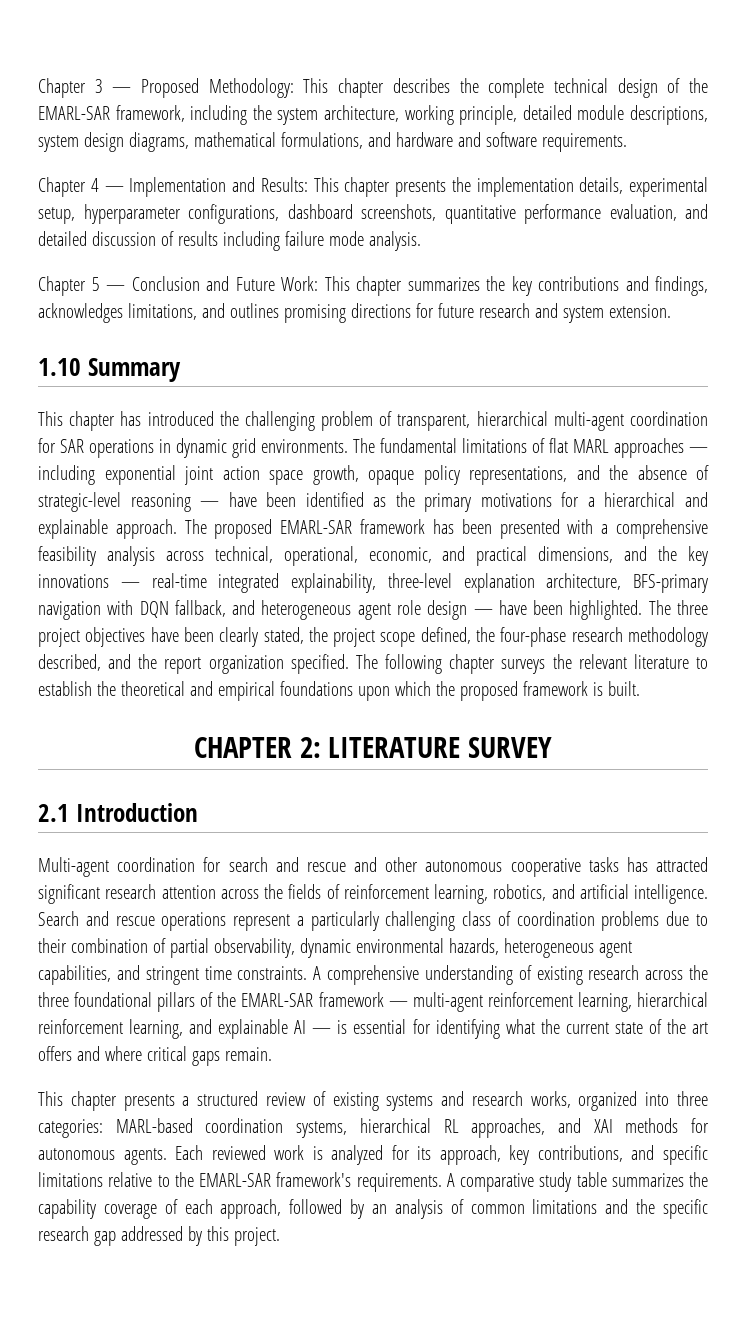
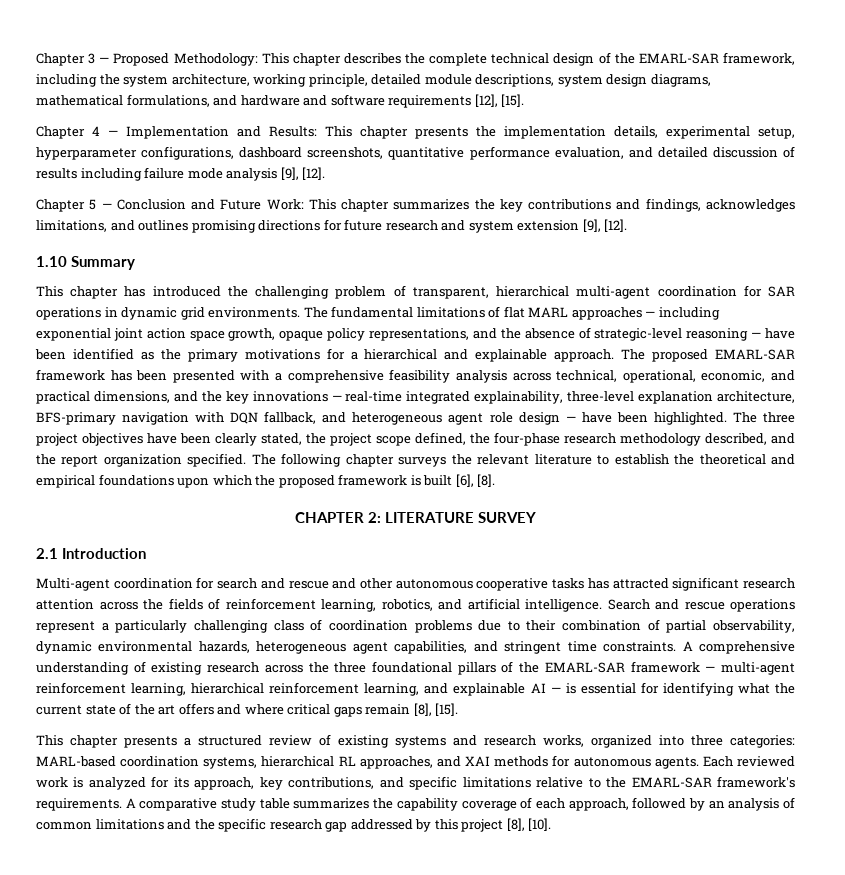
- Chapter 3 — Proposed Methodology: This chapter describes the complete technical design of the EMARL-SAR framework, including the system architecture, working principle, detailed module descriptions, system design diagrams, mathematical formulations, and hardware and software requirements.
+ Chapter 3 — Proposed Methodology: This chapter describes the complete technical design of the EMARL-SAR framework, including the system architecture, working principle, detailed module descriptions, system design diagrams, mathematical formulations, and hardware and software requirements [12], [15].
- Chapter 4 — Implementation and Results: This chapter presents the implementation details, experimental setup, hyperparameter configurations, dashboard screenshots, quantitative performance evaluation, and detailed discussion of results including failure mode analysis.
+ Chapter 4 — Implementation and Results: This chapter presents the implementation details, experimental setup, hyperparameter configurations, dashboard screenshots, quantitative performance evaluation, and detailed discussion of results including failure mode analysis [9], [12].
- Chapter 5 — Conclusion and Future Work: This chapter summarizes the key contributions and findings, acknowledges limitations, and outlines promising directions for future research and system extension.
+ Chapter 5 — Conclusion and Future Work: This chapter summarizes the key contributions and findings, acknowledges limitations, and outlines promising directions for future research and system extension [9], [12].
- The following chapter surveys the relevant literature to establish the theoretical and empirical foundations upon which the proposed framework is built.
+ The following chapter surveys the relevant literature to establish the theoretical and empirical foundations upon which the proposed framework is built [6], [8].
- A comprehensive understanding of existing research across the three foundational pillars of the EMARL-SAR framework — multi-agent reinforcement learning, hierarchical reinforcement learning, and explainable AI — is essential for identifying what the current state of the art offers and where critical gaps remain.
+ A comprehensive understanding of existing research across the three foundational pillars of the EMARL-SAR framework — multi-agent reinforcement learning, hierarchical reinforcement learning, and explainable AI — is essential for identifying what the current state of the art offers and where critical gaps remain [8], [15].
- A comparative study table summarizes the capability coverage of each approach, followed by an analysis of common limitations and the specific research gap addressed by this project.
+ A comparative study table summarizes the capability coverage of each approach, followed by an analysis of common limitations and the specific research gap addressed by this project [8], [10].

